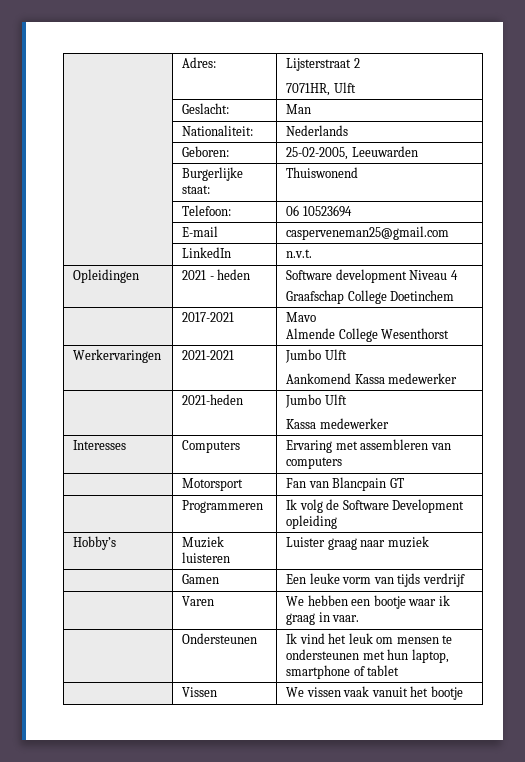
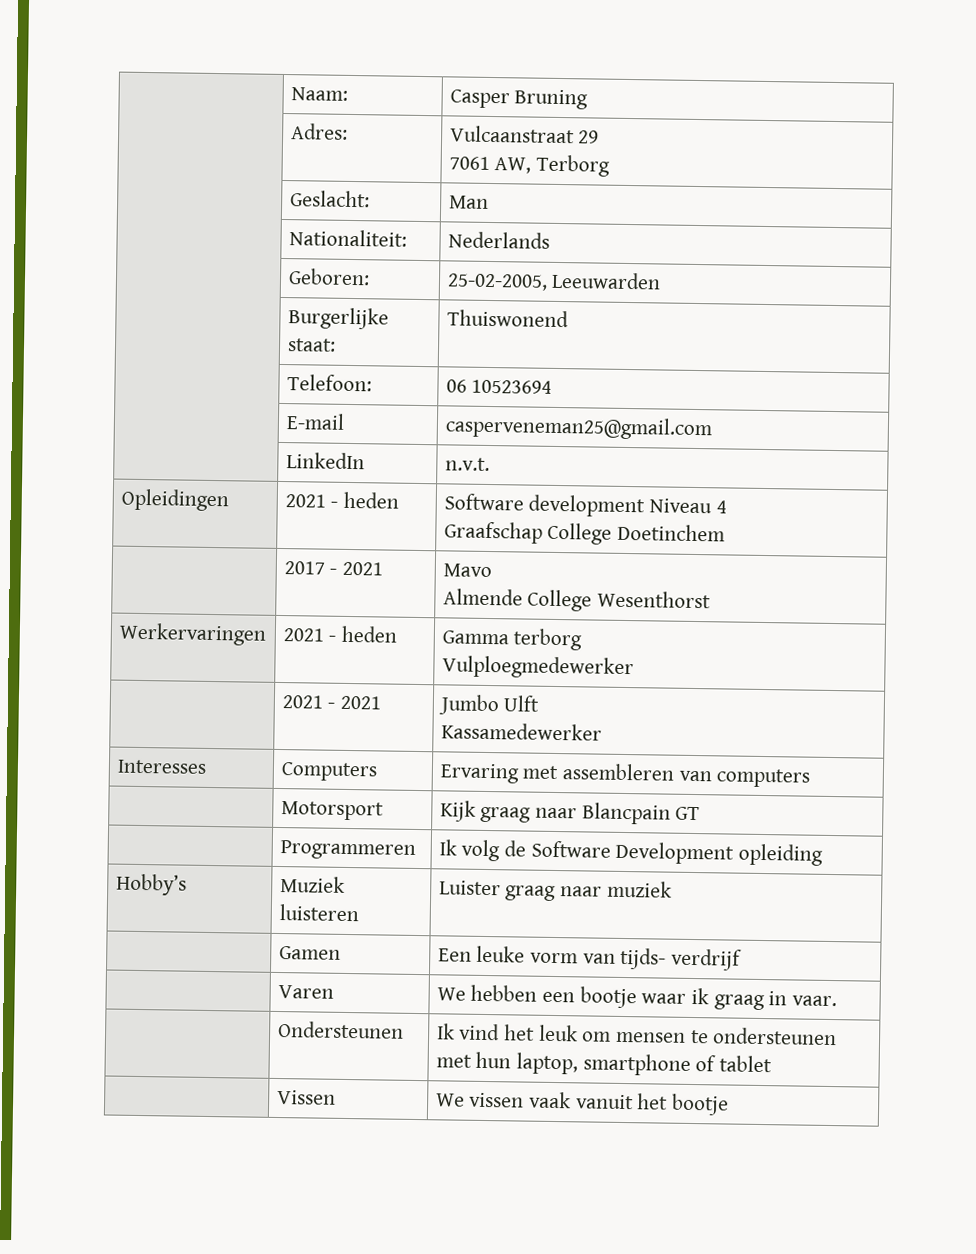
- | Adres: | Lijsterstraat 2
- 7071HR, Ulft
+ | Naam: | Casper Bruning
+ | Adres: | Vulcaanstraat 29
+ 7061 AW, Terborg
- | 2017-2021 | Mavo
+ | 2017 - 2021 | Mavo
- Werkervaringen | 2021-2021 | Jumbo Ulft
- Aankomend Kassa medewerker
- | 2021-heden | Jumbo Ulft
- Kassa medewerker
+ Werkervaringen | 2021 - heden | Gamma terborg
+ Vulploegmedewerker
+ | 2021 - 2021 | Jumbo Ulft
+ Kassamedewerker
- | Motorsport | Fan van Blancpain GT
+ | Motorsport | Kijk graag naar Blancpain GT
- | Gamen | Een leuke vorm van tijds verdrijf
+ | Gamen | Een leuke vorm van tijds- verdrijf

